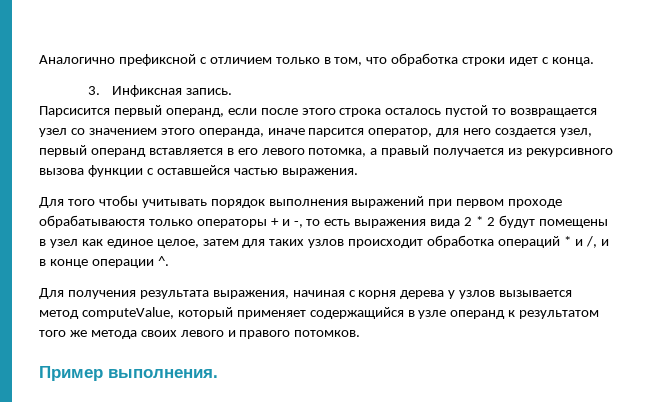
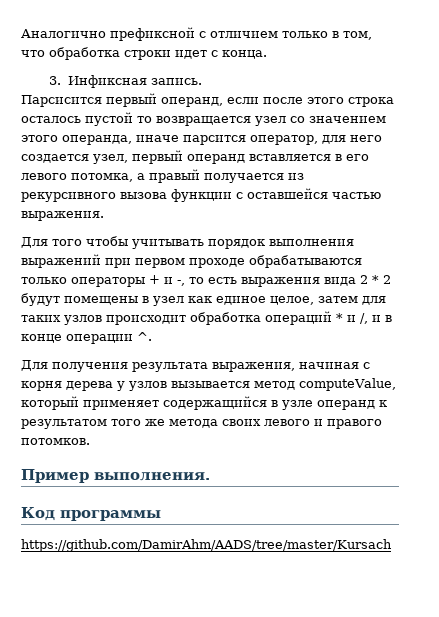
- Для того чтобы учитывать порядок выполнения выражений при первом проходе обрабатываюстя только операторы + и -, то есть выражения вида 2 * 2 будут помещены в узел как единое целое, затем для таких узлов происходит обработка операций * и /, и в конце операции ^.
+ Для того чтобы учитывать порядок выполнения выражений при первом проходе обрабатываются только операторы + и -, то есть выражения вида 2 * 2 будут помещены в узел как единое целое, затем для таких узлов происходит обработка операций * и /, и в конце операции ^.
+ Код программы
+ https://github.com/DamirAhm/AADS/tree/master/Kursach

